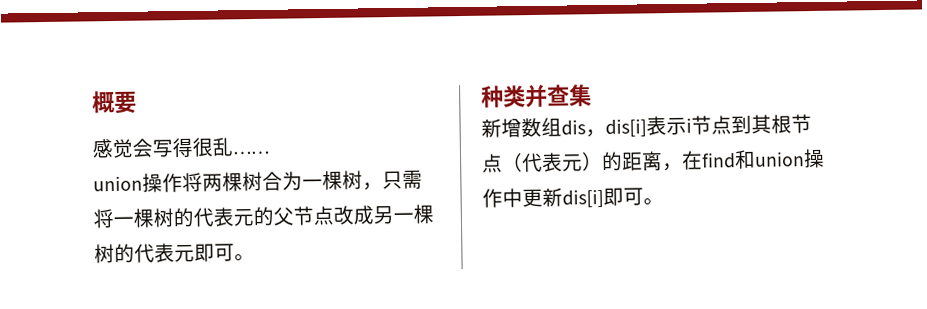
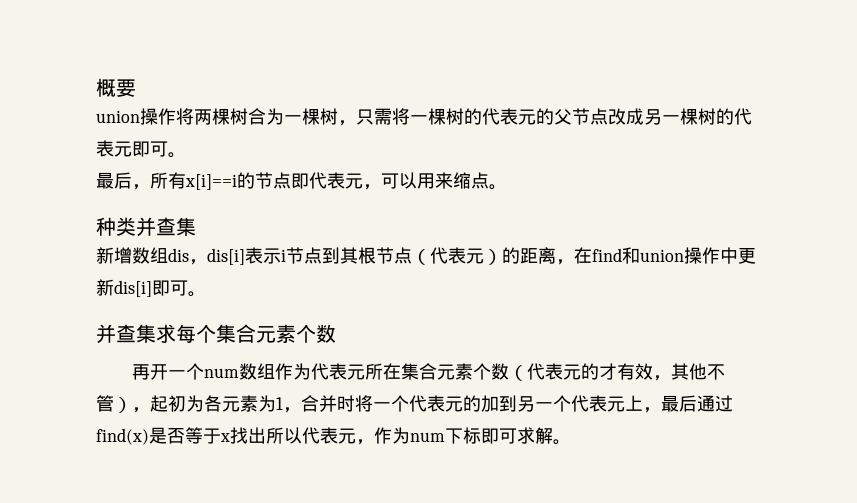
- 感觉会写得很乱……
+ 最后，所有x[i]==i的节点即代表元，可以用来缩点。
+ 并查集求每个集合元素个数
+ 再开一个num数组作为代表元所在集合元素个数（代表元的才有效，其他不管），起初为各元素为1，合并时将一个代表元的加到另一个代表元上，最后通过find(x)是否等于x找出所以代表元，作为num下标即可求解。

